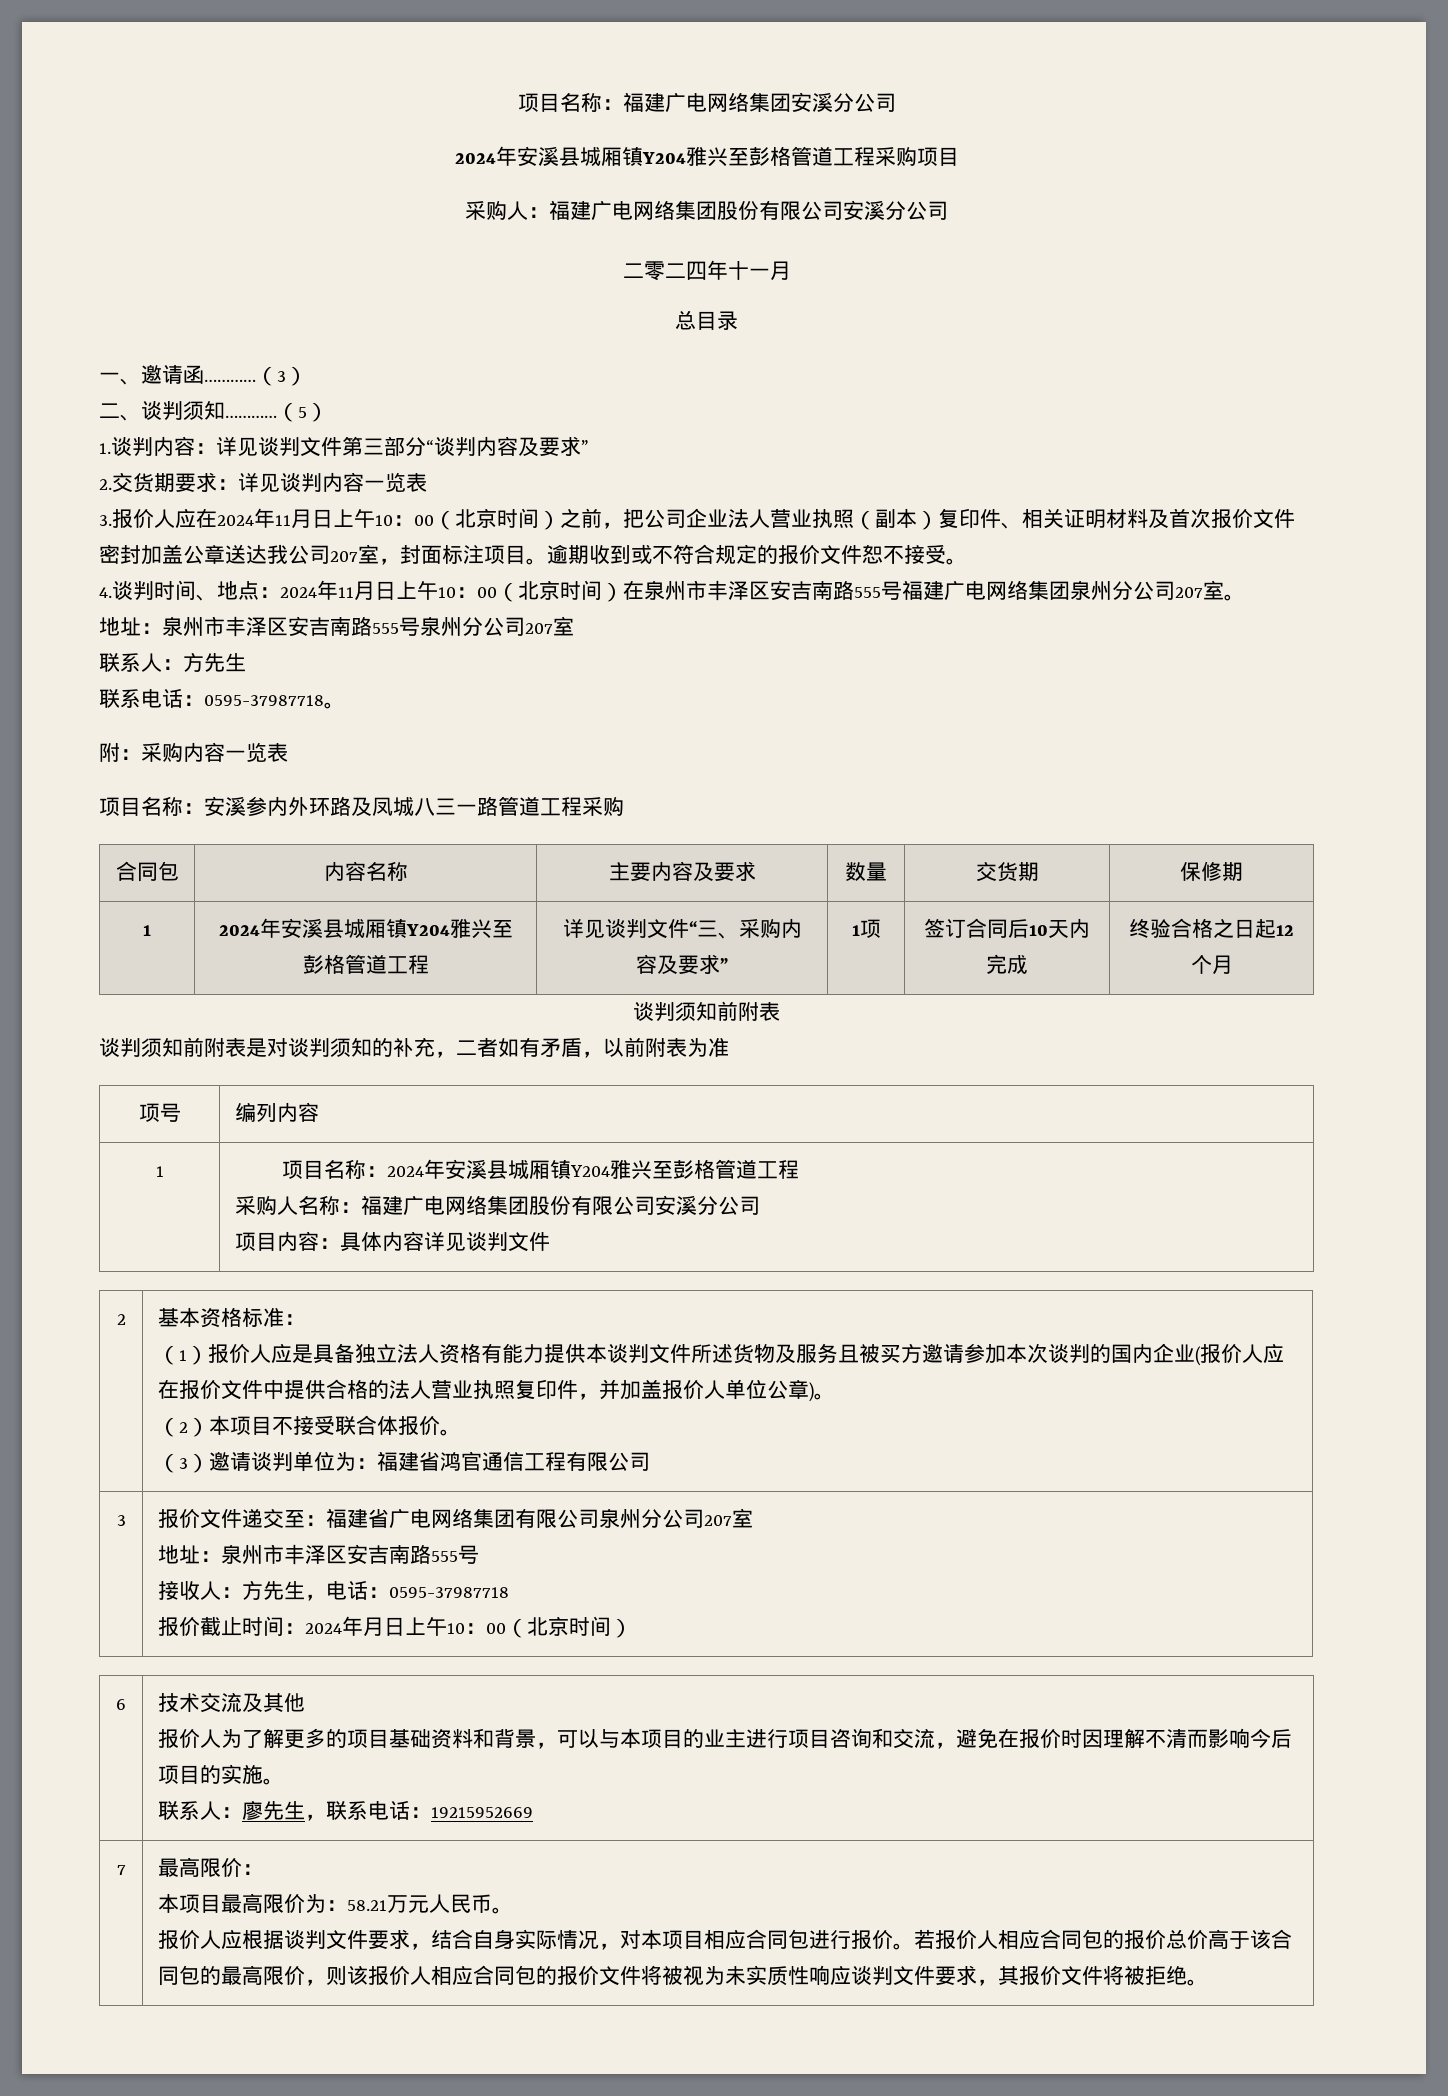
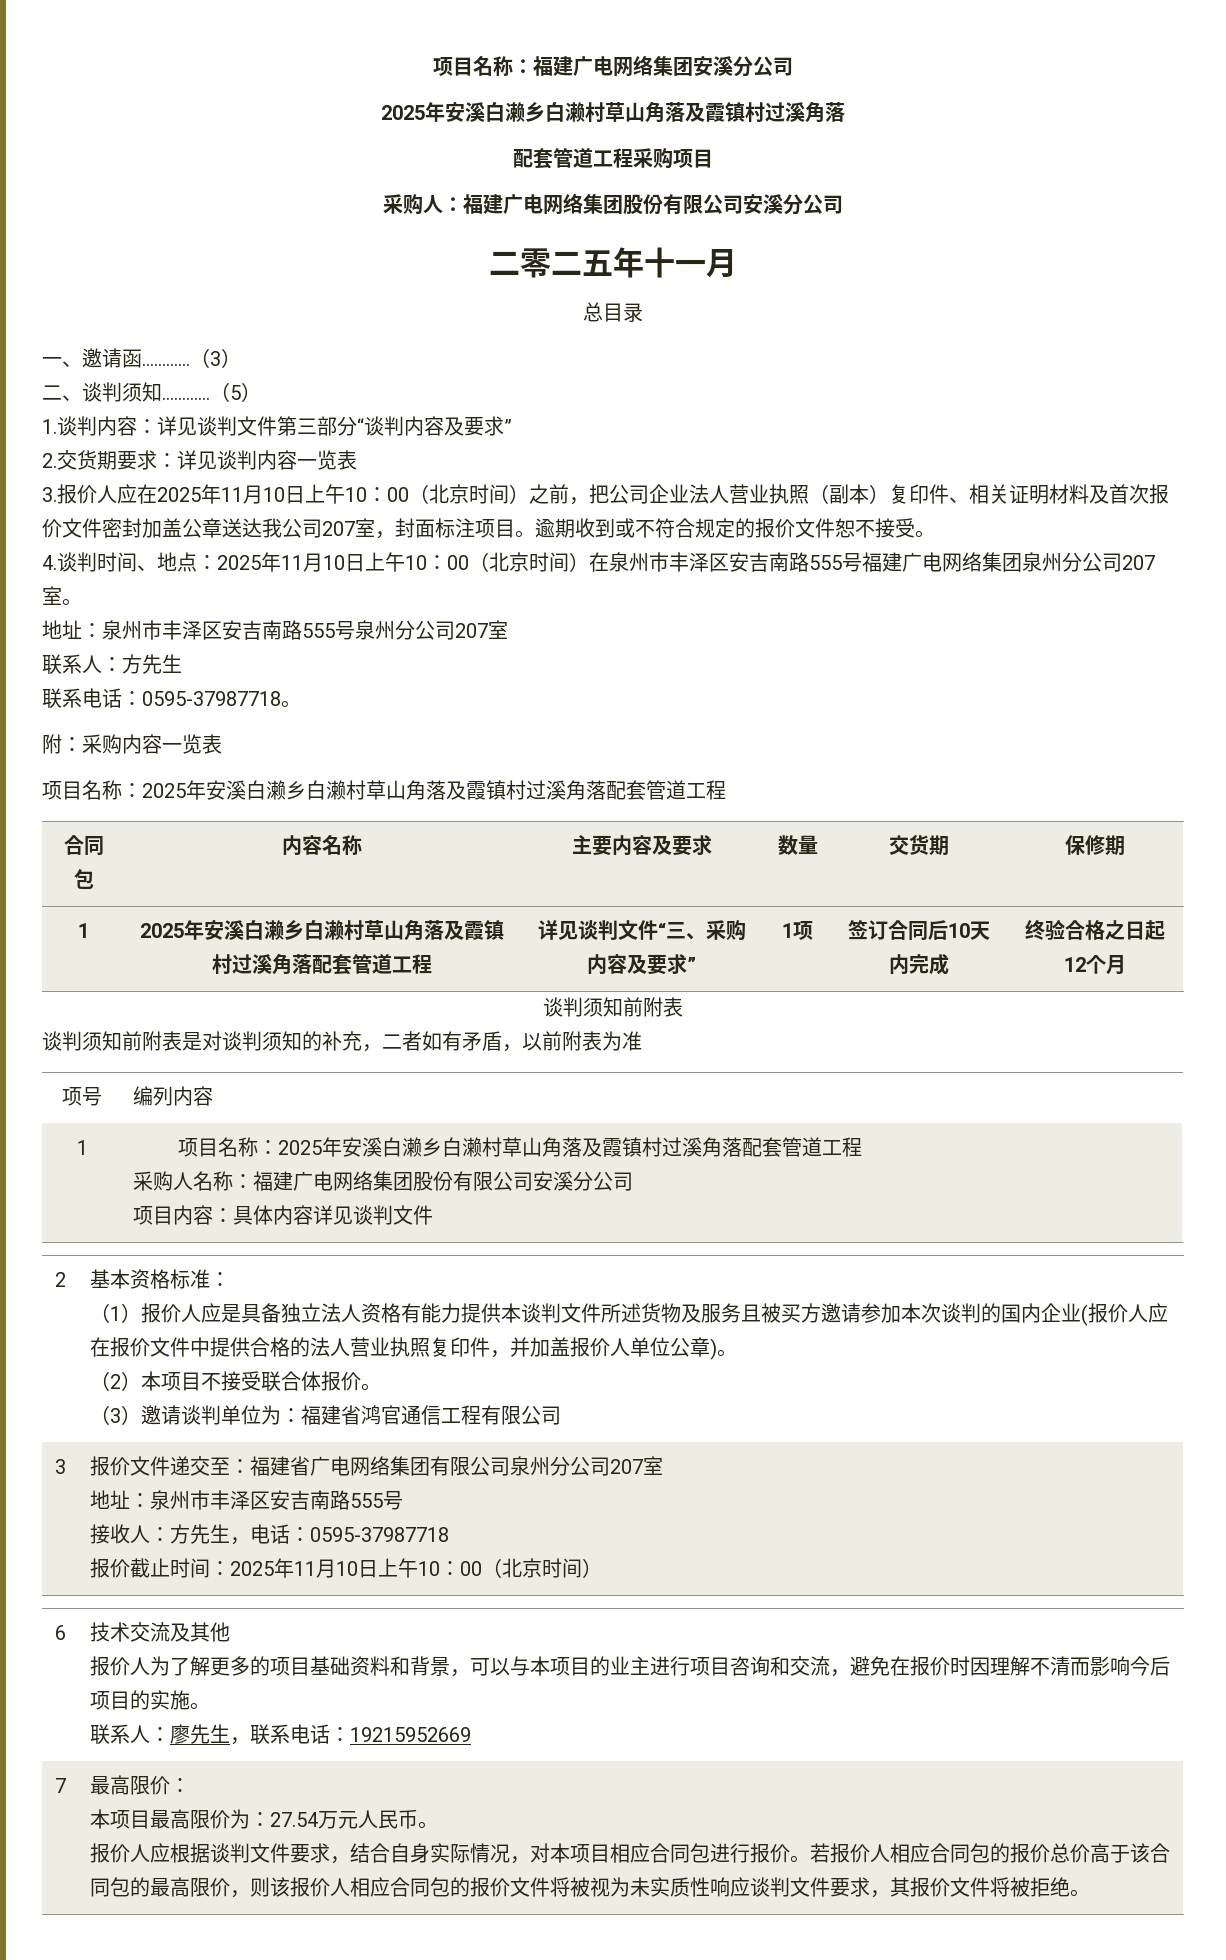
  项目名称：福建广电网络集团安溪分公司
- 2024年安溪县城厢镇Y204雅兴至彭格管道工程采购项目
+ 2025年安溪白濑乡白濑村草山角落及霞镇村过溪角落
+ 配套管道工程采购项目
- 二零二四年十一月
+ 二零二五年十一月
- 3.报价人应在2024年11月日上午10：00（北京时间）之前，把公司企业法人营业执照（副本）复印件、相关证明材料及首次报价文件密封加盖公章送达我公司207室，封面标注项目。
+ 3.报价人应在2025年11月10日上午10：00（北京时间）之前，把公司企业法人营业执照（副本）复印件、相关证明材料及首次报价文件密封加盖公章送达我公司207室，封面标注项目。
- 4.谈判时间、地点：2024年11月日上午10：00（北京时间）在泉州市丰泽区安吉南路555号福建广电网络集团泉州分公司207室。
+ 4.谈判时间、地点：2025年11月10日上午10：00（北京时间）在泉州市丰泽区安吉南路555号福建广电网络集团泉州分公司207室。
  附：采购内容一览表
- 项目名称：安溪参内外环路及凤城八三一路管道工程采购
+ 项目名称：2025年安溪白濑乡白濑村草山角落及霞镇村过溪角落配套管道工程
- 1 | 2024年安溪县城厢镇Y204雅兴至彭格管道工程 | 详见谈判文件“三、采购内容及要求” | 1项 | 签订合同后10天内完成 | 终验合格之日起12个月
+ 1 | 2025年安溪白濑乡白濑村草山角落及霞镇村过溪角落配套管道工程 | 详见谈判文件“三、采购内容及要求” | 1项 | 签订合同后10天内完成 | 终验合格之日起12个月
- 1 | 项目名称：2024年安溪县城厢镇Y204雅兴至彭格管道工程
+ 1 | 项目名称：2025年安溪白濑乡白濑村草山角落及霞镇村过溪角落配套管道工程
- 报价截止时间：2024年月日上午10：00（北京时间）
+ 报价截止时间：2025年11月10日上午10：00（北京时间）
- 本项目最高限价为：58.21万元人民币。
+ 本项目最高限价为：27.54万元人民币。

